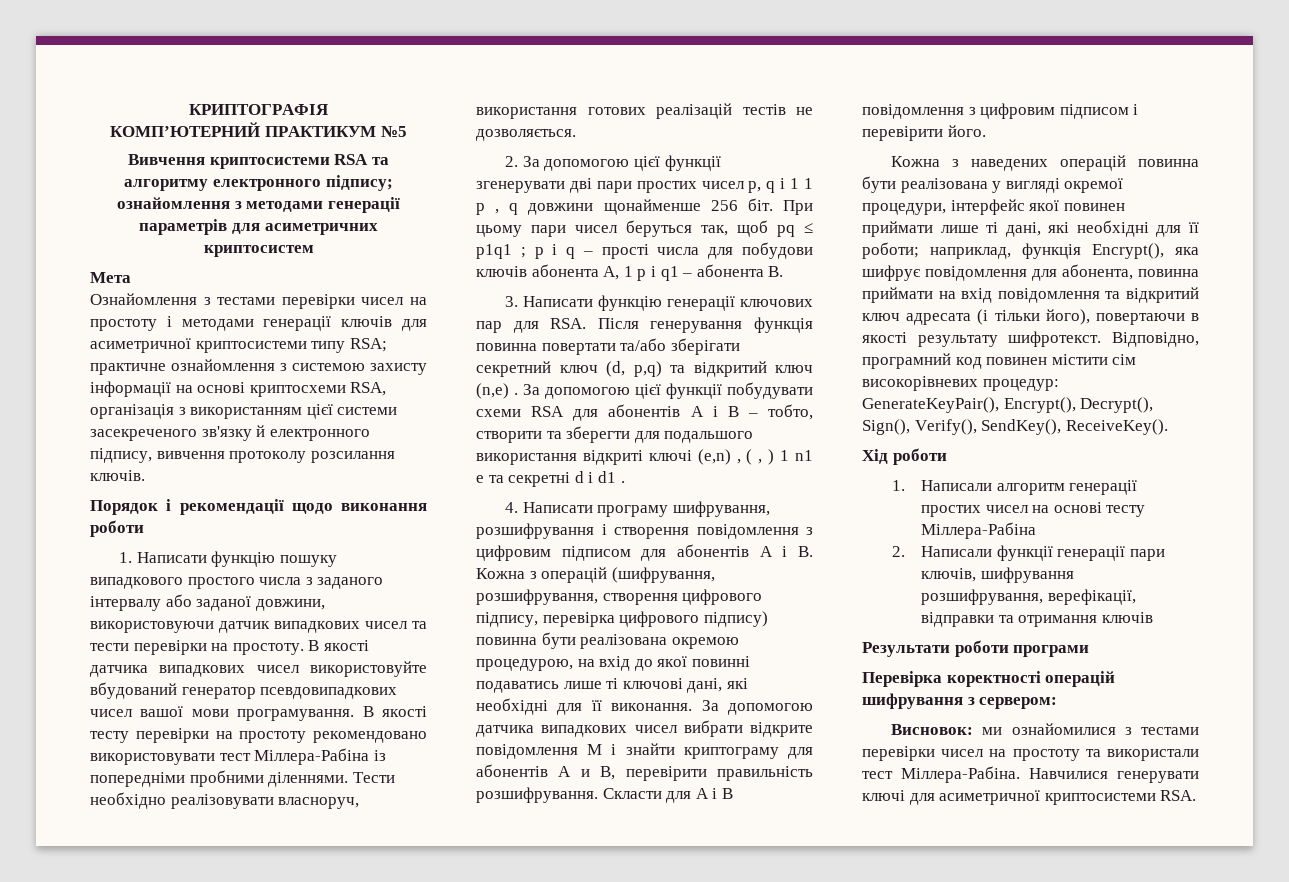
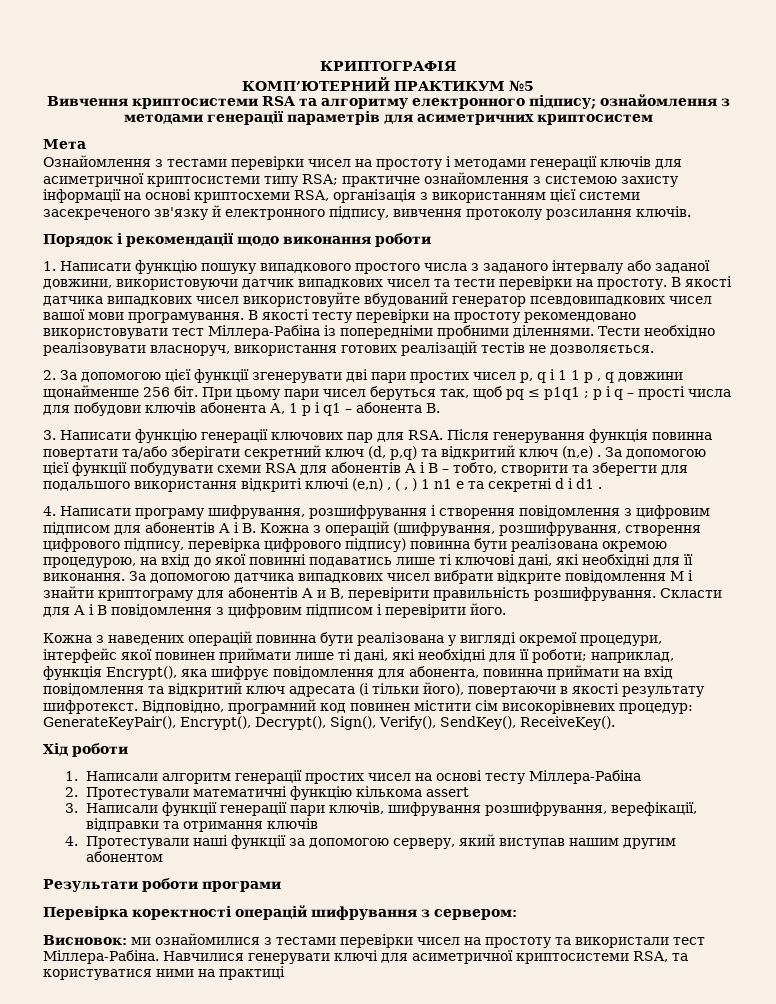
- 2. Написали функції генерації пари ключів, шифрування розшифрування, верефікації, відправки та отримання ключів
+ 2. Протестували математичні функцію кількома assert
+ 3. Написали функції генерації пари ключів, шифрування розшифрування, верефікації, відправки та отримання ключів
+ 4. Протестували наші функції за допомогою серверу, який виступав нашим другим абонентом
- Навчилися генерувати ключі для асиметричної криптосистеми RSA.
+ Навчилися генерувати ключі для асиметричної криптосистеми RSA, та користуватися ними на практиці

